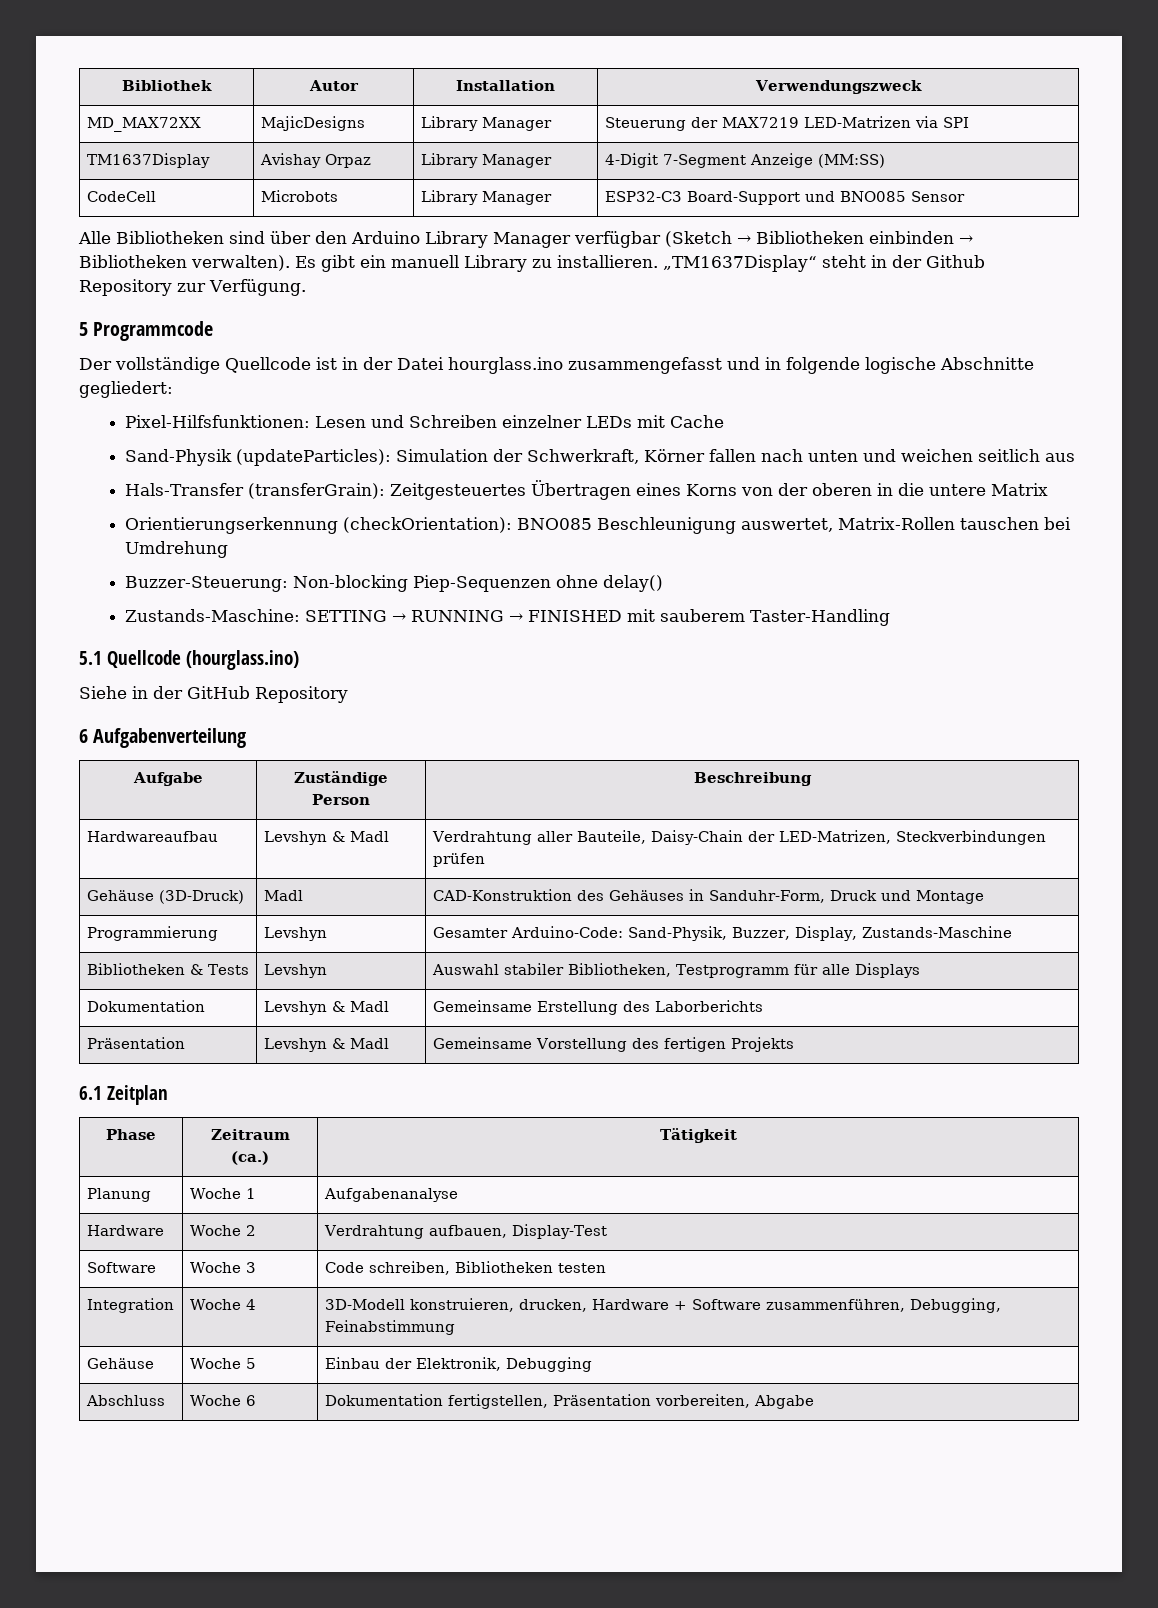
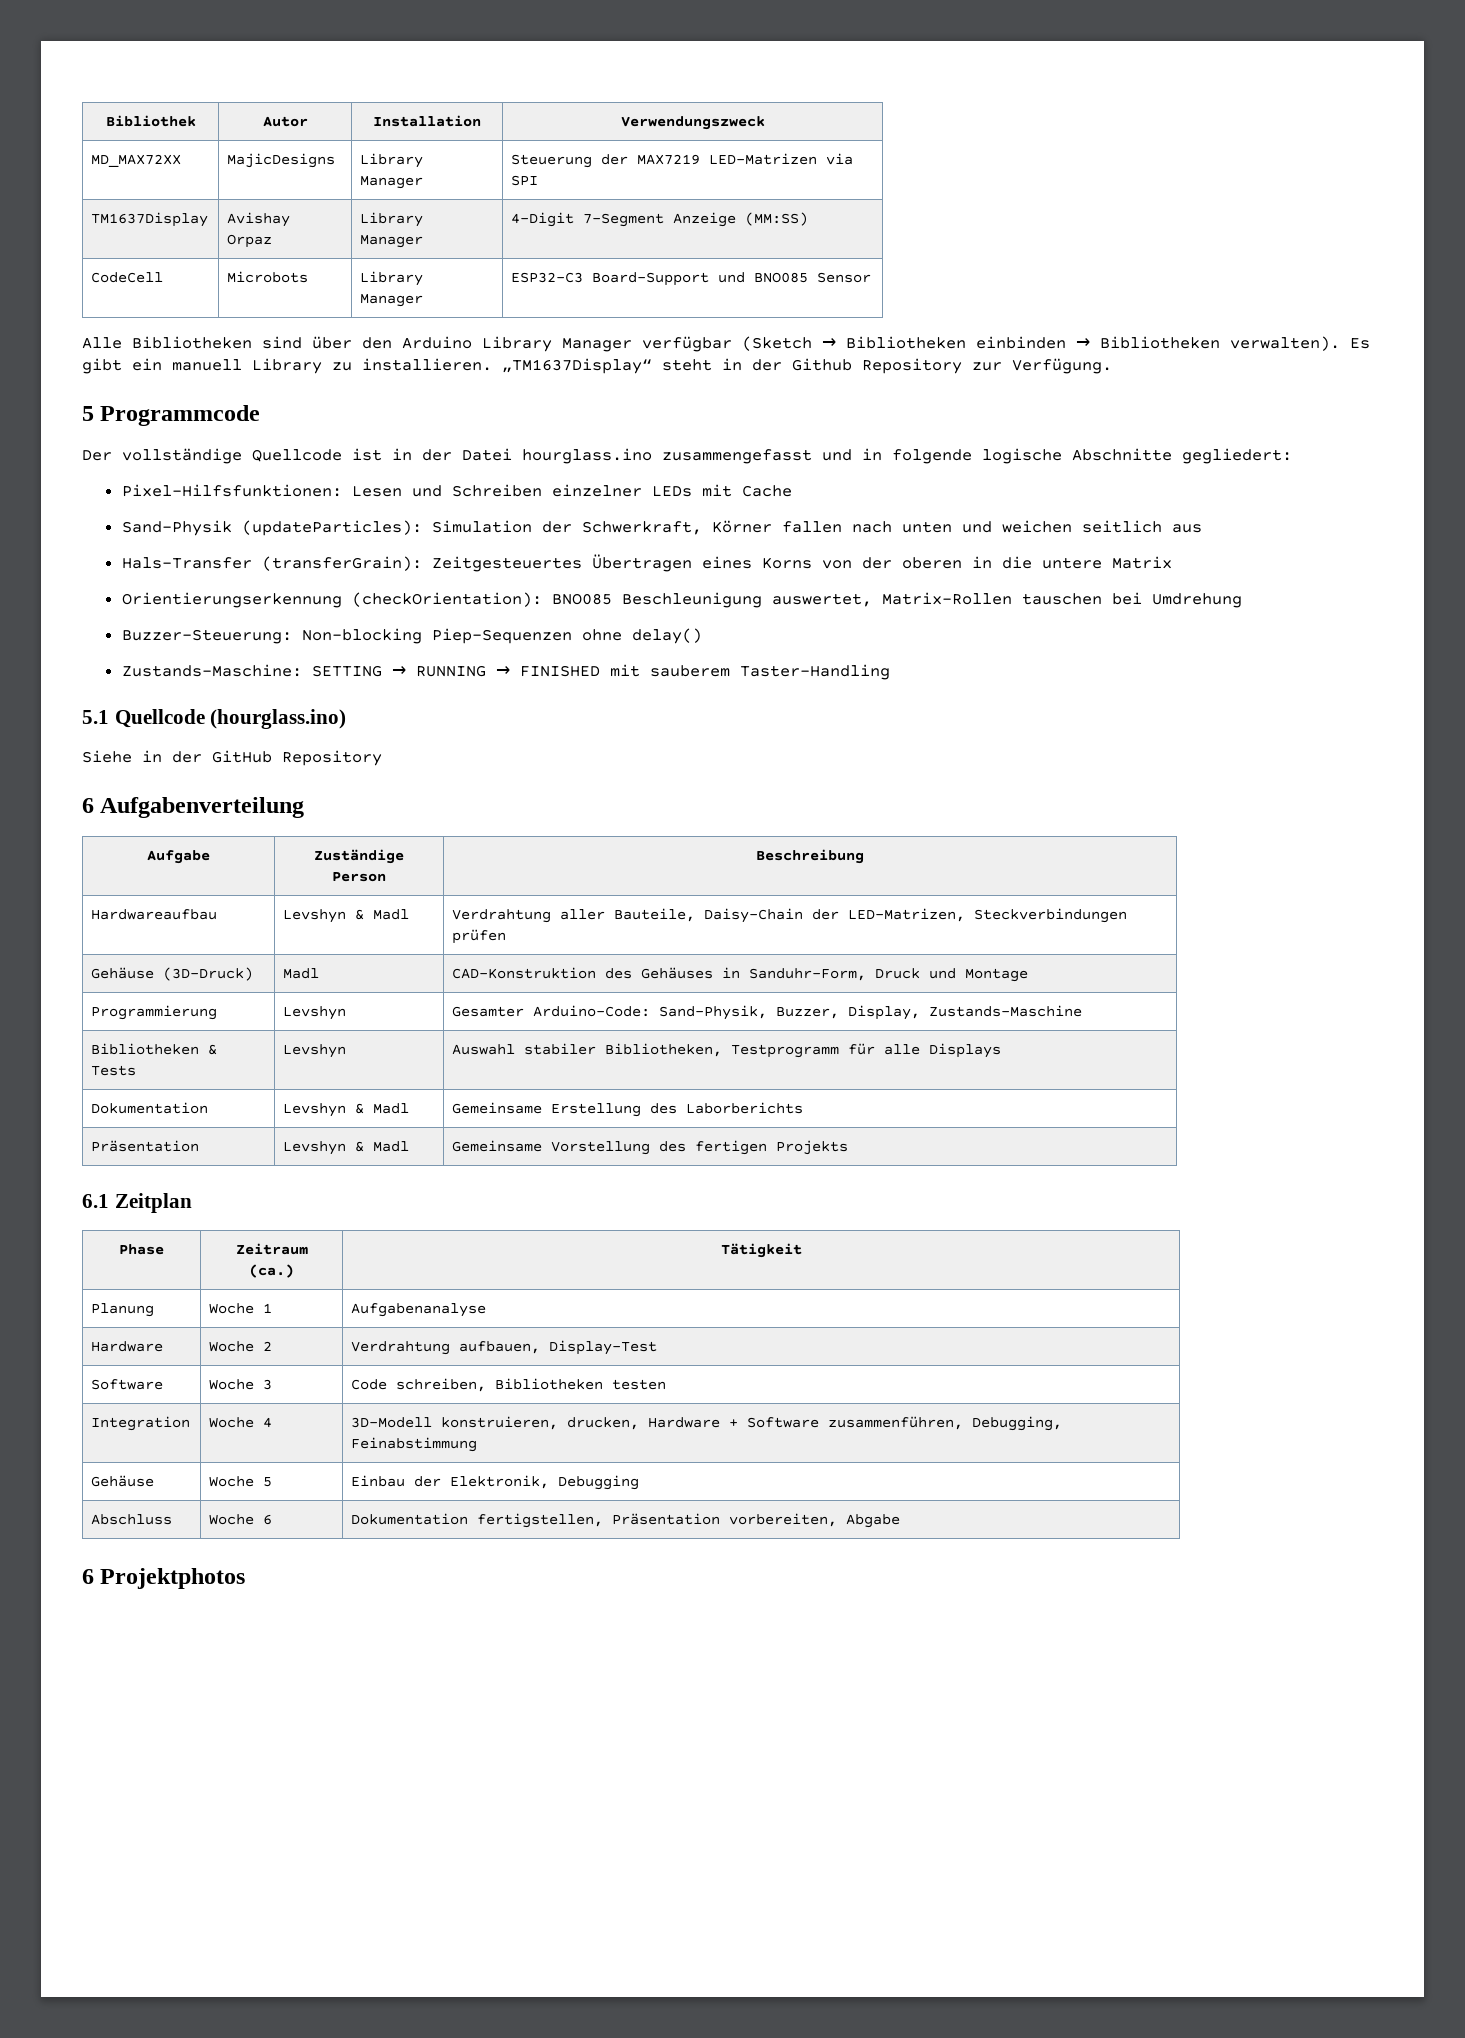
+ 6 Projektphotos

